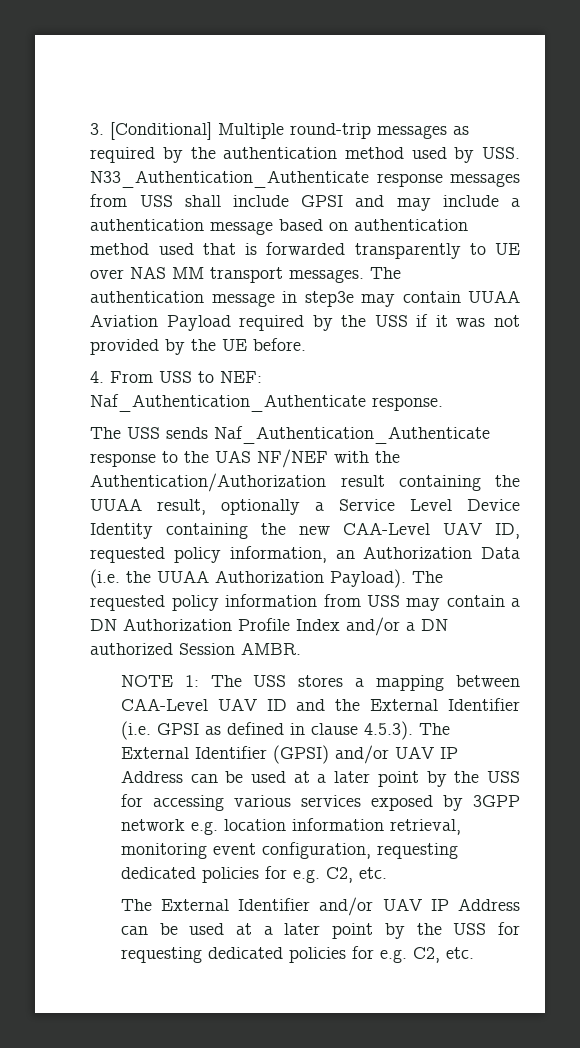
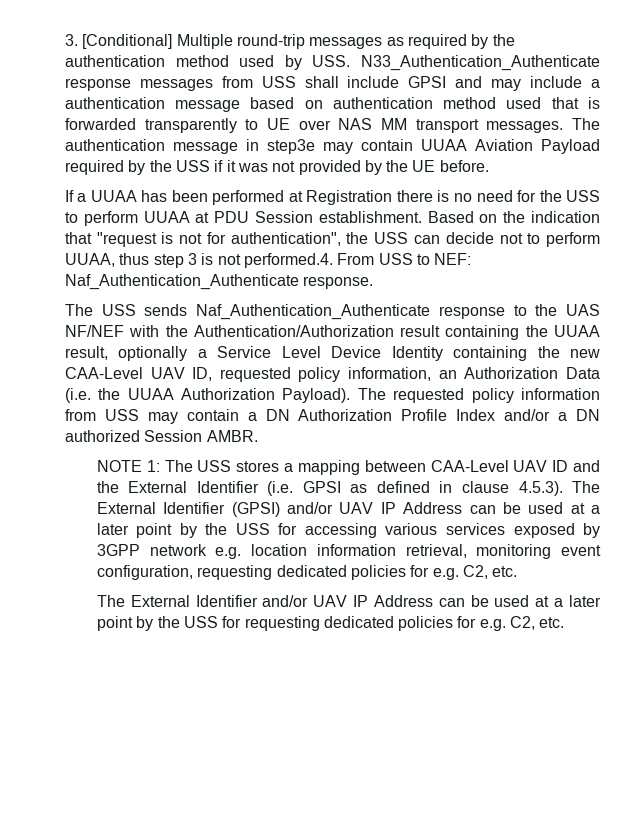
- 4. From USS to NEF: Naf_Authentication_Authenticate response.
+ If a UUAA has been performed at Registration there is no need for the USS to perform UUAA at PDU Session establishment. Based on the indication that "request is not for authentication", the USS can decide not to perform UUAA, thus step 3 is not performed.4. From USS to NEF: Naf_Authentication_Authenticate response.

